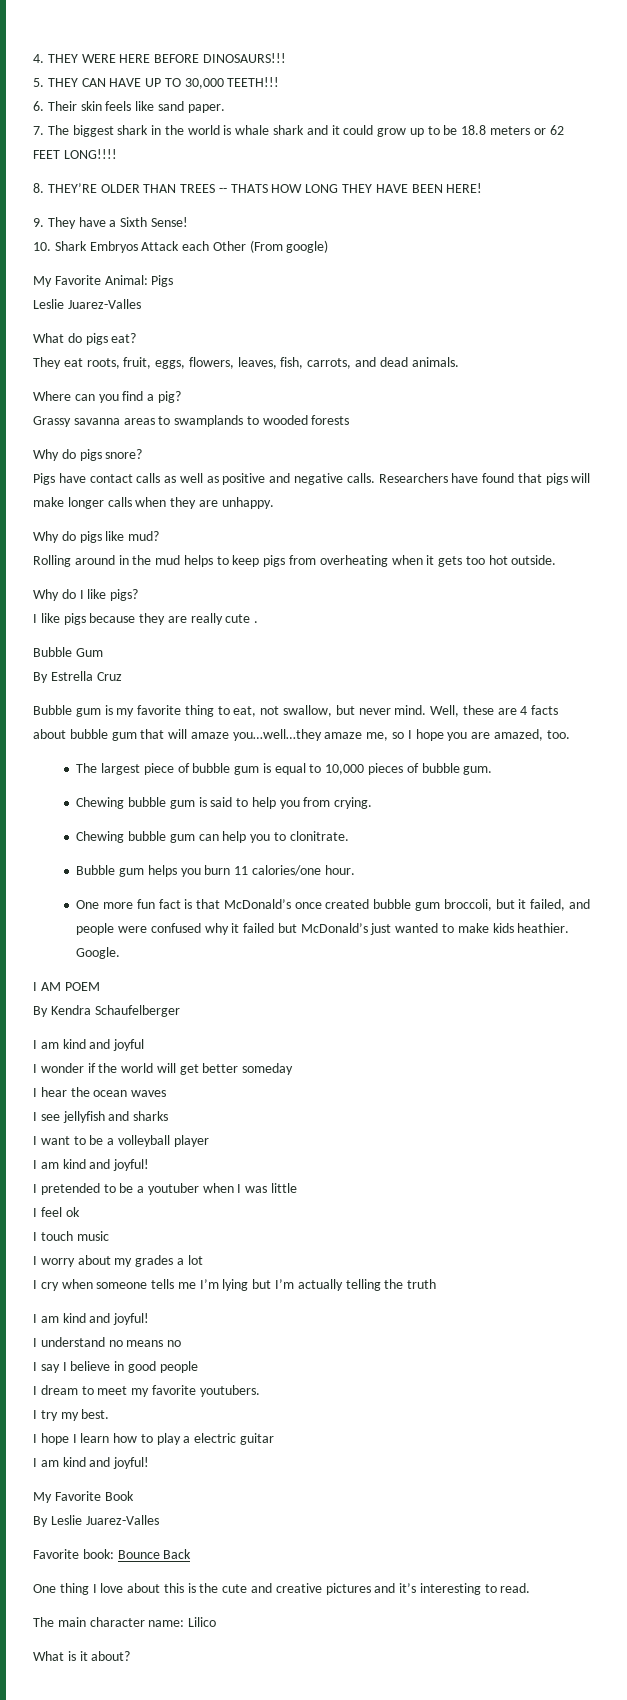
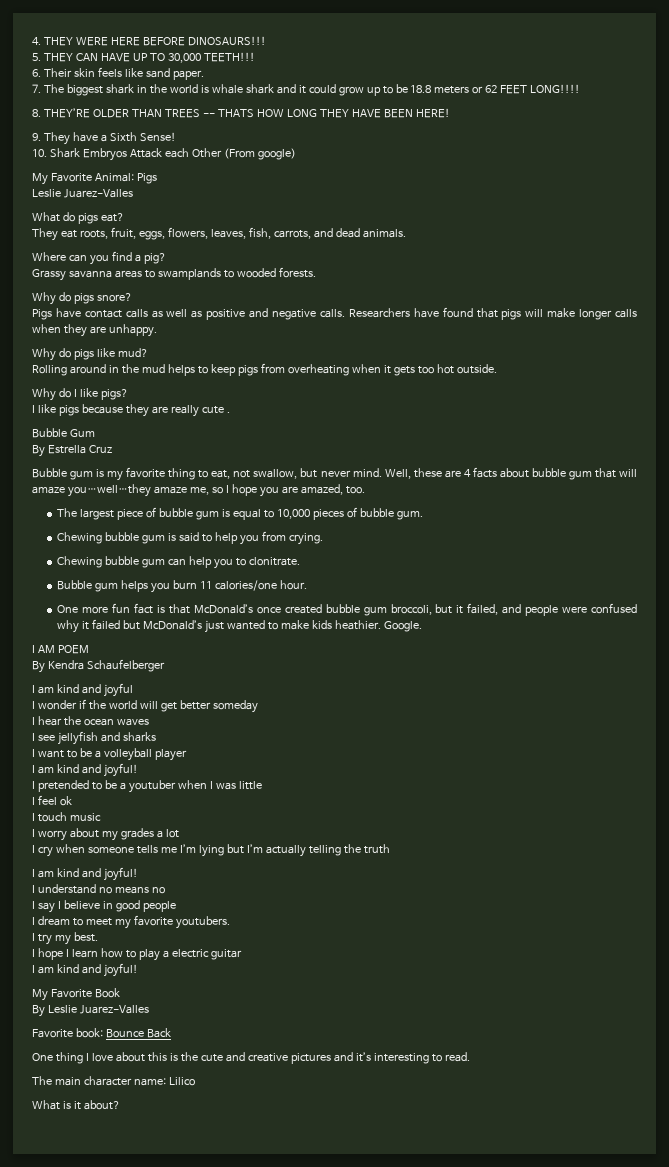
- Grassy savanna areas to swamplands to wooded forests
+ Grassy savanna areas to swamplands to wooded forests.

